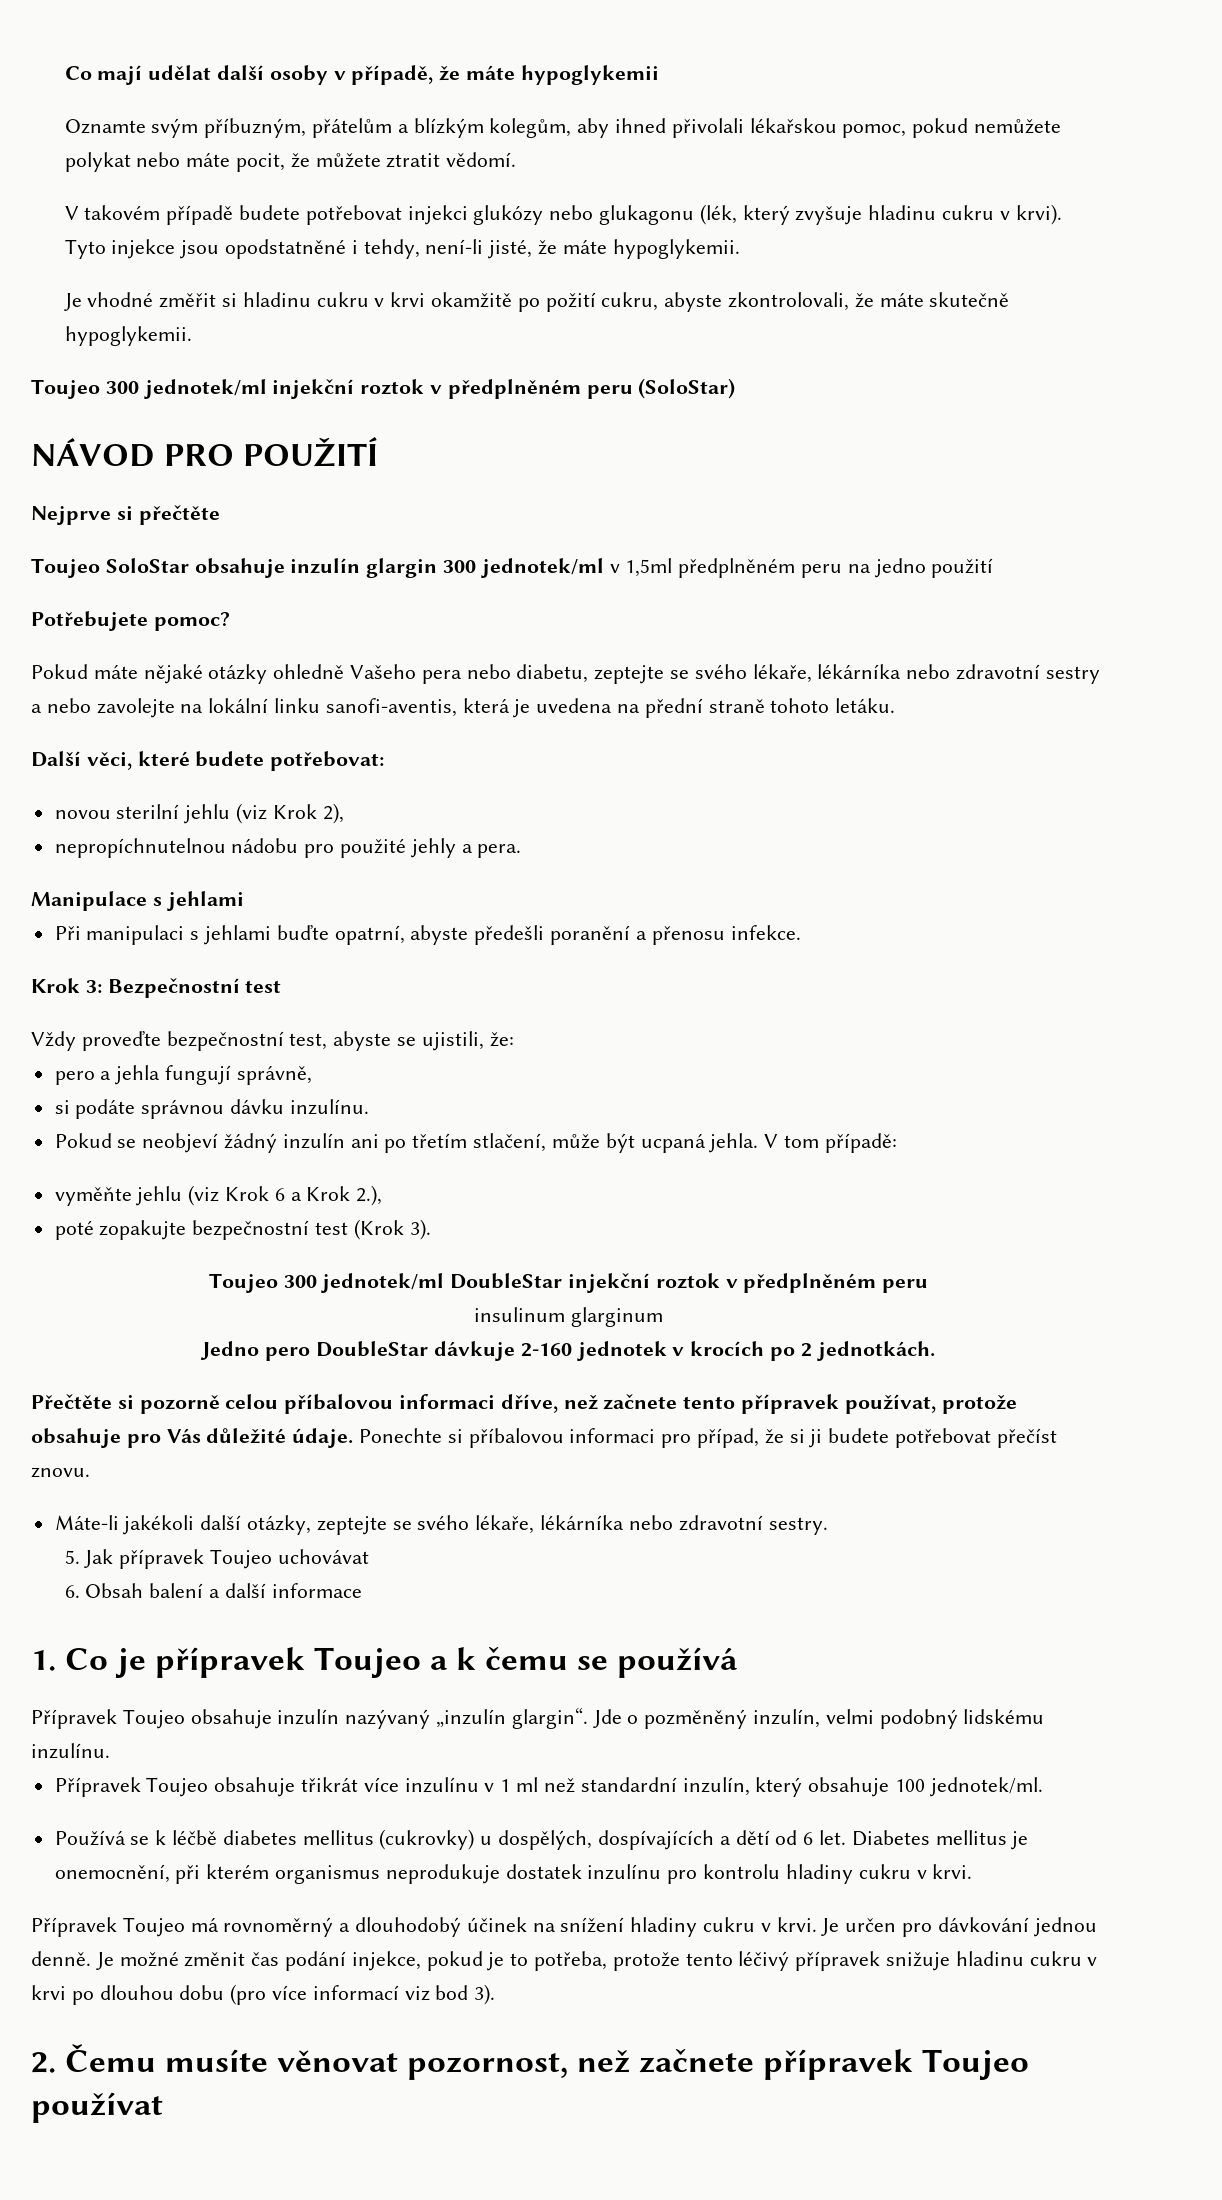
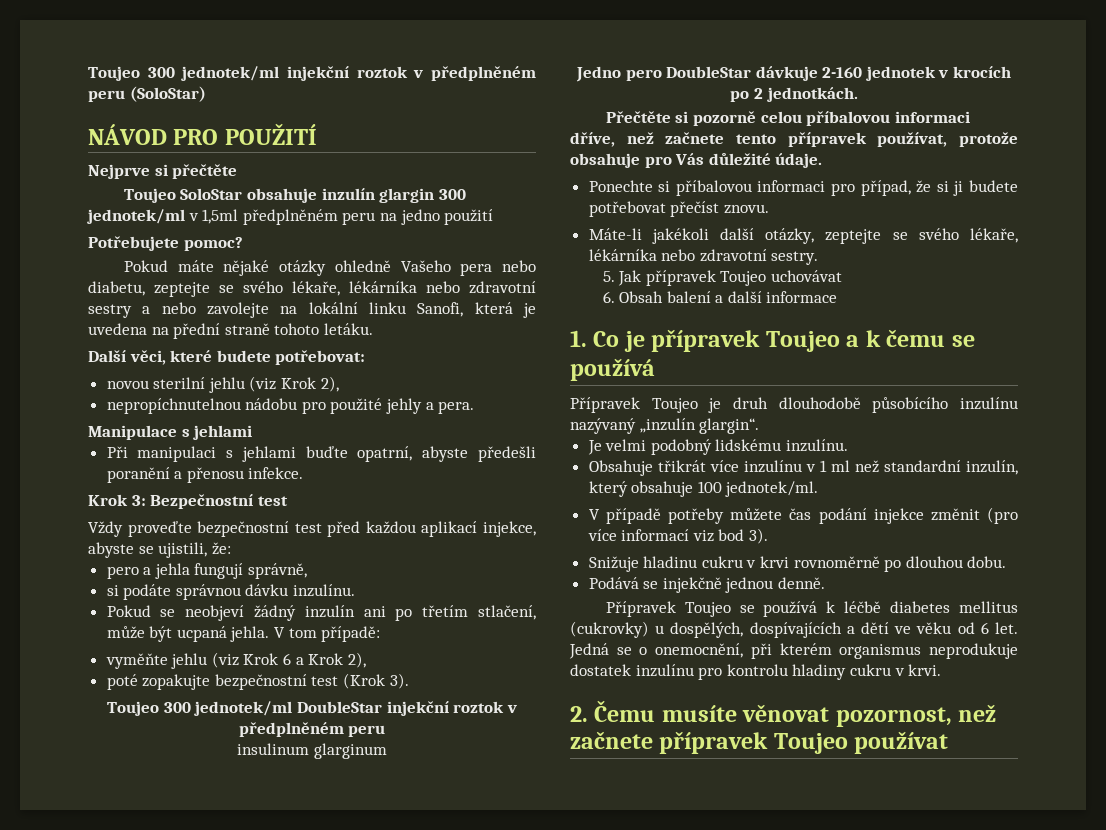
- Co mají udělat další osoby v případě, že máte hypoglykemii
- Oznamte svým příbuzným, přátelům a blízkým kolegům, aby ihned přivolali lékařskou pomoc, pokud nemůžete polykat nebo máte pocit, že můžete ztratit vědomí.
- V takovém případě budete potřebovat injekci glukózy nebo glukagonu (lék, který zvyšuje hladinu cukru v krvi). Tyto injekce jsou opodstatněné i tehdy, není-li jisté, že máte hypoglykemii.
- Je vhodné změřit si hladinu cukru v krvi okamžitě po požití cukru, abyste zkontrolovali, že máte skutečně hypoglykemii.
- Pokud máte nějaké otázky ohledně Vašeho pera nebo diabetu, zeptejte se svého lékaře, lékárníka nebo zdravotní sestry a nebo zavolejte na lokální linku sanofi-aventis, která je uvedena na přední straně tohoto letáku.
+ Pokud máte nějaké otázky ohledně Vašeho pera nebo diabetu, zeptejte se svého lékaře, lékárníka nebo zdravotní sestry a nebo zavolejte na lokální linku Sanofi, která je uvedena na přední straně tohoto letáku.
- Vždy proveďte bezpečnostní test, abyste se ujistili, že:
+ Vždy proveďte bezpečnostní test před každou aplikací injekce, abyste se ujistili, že:
- vyměňte jehlu (viz Krok 6 a Krok 2.),
+ vyměňte jehlu (viz Krok 6 a Krok 2),
- Přečtěte si pozorně celou příbalovou informaci dříve, než začnete tento přípravek používat, protože obsahuje pro Vás důležité údaje. Ponechte si příbalovou informaci pro případ, že si ji budete potřebovat přečíst znovu.
+ Přečtěte si pozorně celou příbalovou informaci dříve, než začnete tento přípravek používat, protože obsahuje pro Vás důležité údaje.
+ Ponechte si příbalovou informaci pro případ, že si ji budete potřebovat přečíst znovu.
- Přípravek Toujeo obsahuje inzulín nazývaný „inzulín glargin“. Jde o pozměněný inzulín, velmi podobný lidskému inzulínu.
+ Přípravek Toujeo je druh dlouhodobě působícího inzulínu nazývaný „inzulín glargin“.
+ Je velmi podobný lidskému inzulínu.
- Přípravek Toujeo obsahuje třikrát více inzulínu v 1 ml než standardní inzulín, který obsahuje 100 jednotek/ml.
+ Obsahuje třikrát více inzulínu v 1 ml než standardní inzulín, který obsahuje 100 jednotek/ml.
- Používá se k léčbě diabetes mellitus (cukrovky) u dospělých, dospívajících a dětí od 6 let.
+ V případě potřeby můžete čas podání injekce změnit (pro více informací viz bod 3).
+ Snižuje hladinu cukru v krvi rovnoměrně po dlouhou dobu.
+ Podává se injekčně jednou denně.
+ Přípravek Toujeo se používá k léčbě diabetes mellitus (cukrovky) u dospělých, dospívajících a dětí ve věku od 6 let.
- Diabetes mellitus je onemocnění, při kterém organismus neprodukuje dostatek inzulínu pro kontrolu hladiny cukru v krvi.
+ Jedná se o onemocnění, při kterém organismus neprodukuje dostatek inzulínu pro kontrolu hladiny cukru v krvi.
- Přípravek Toujeo má rovnoměrný a dlouhodobý účinek na snížení hladiny cukru v krvi. Je určen pro dávkování jednou denně. Je možné změnit čas podání injekce, pokud je to potřeba, protože tento léčivý přípravek snižuje hladinu cukru v krvi po dlouhou dobu (pro více informací viz bod 3).

